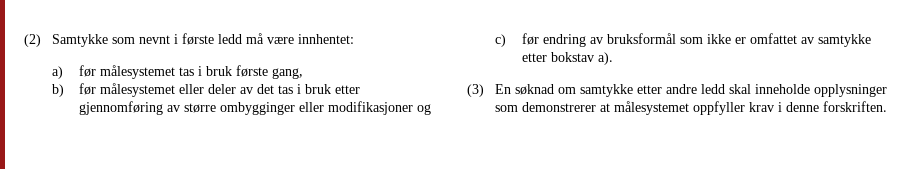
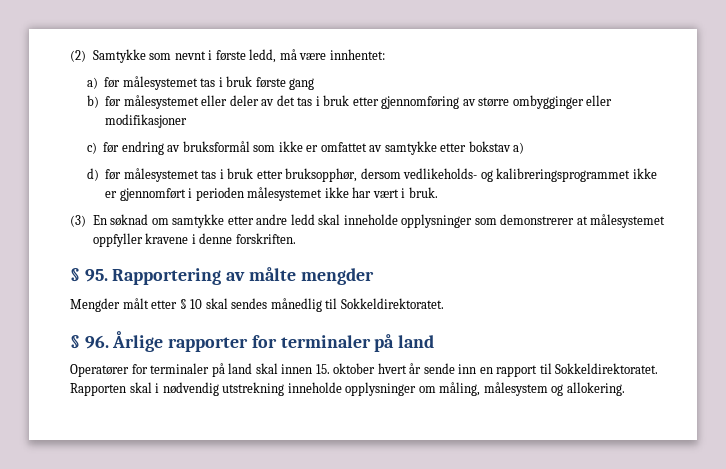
- (2) Samtykke som nevnt i første ledd må være innhentet:
+ (2) Samtykke som nevnt i første ledd, må være innhentet:
- a) før målesystemet tas i bruk første gang,
+ a) før målesystemet tas i bruk første gang
- b) før målesystemet eller deler av det tas i bruk etter gjennomføring av større ombygginger eller modifikasjoner og
+ b) før målesystemet eller deler av det tas i bruk etter gjennomføring av større ombygginger eller modifikasjoner
- c) før endring av bruksformål som ikke er omfattet av samtykke etter bokstav a).
+ c) før endring av bruksformål som ikke er omfattet av samtykke etter bokstav a)
+ d) før målesystemet tas i bruk etter bruksopphør, dersom vedlikeholds- og kalibreringsprogrammet ikke er gjennomført i perioden målesystemet ikke har vært i bruk.
- (3) En søknad om samtykke etter andre ledd skal inneholde opplysninger som demonstrerer at målesystemet oppfyller krav i denne forskriften.
+ (3) En søknad om samtykke etter andre ledd skal inneholde opplysninger som demonstrerer at målesystemet oppfyller kravene i denne forskriften.
+ § 95. Rapportering av målte mengder
+ Mengder målt etter § 10 skal sendes månedlig til Sokkeldirektoratet.
+ § 96. Årlige rapporter for terminaler på land
+ Operatører for terminaler på land skal innen 15. oktober hvert år sende inn en rapport til Sokkeldirektoratet. Rapporten skal i nødvendig utstrekning inneholde opplysninger om måling, målesystem og allokering.

